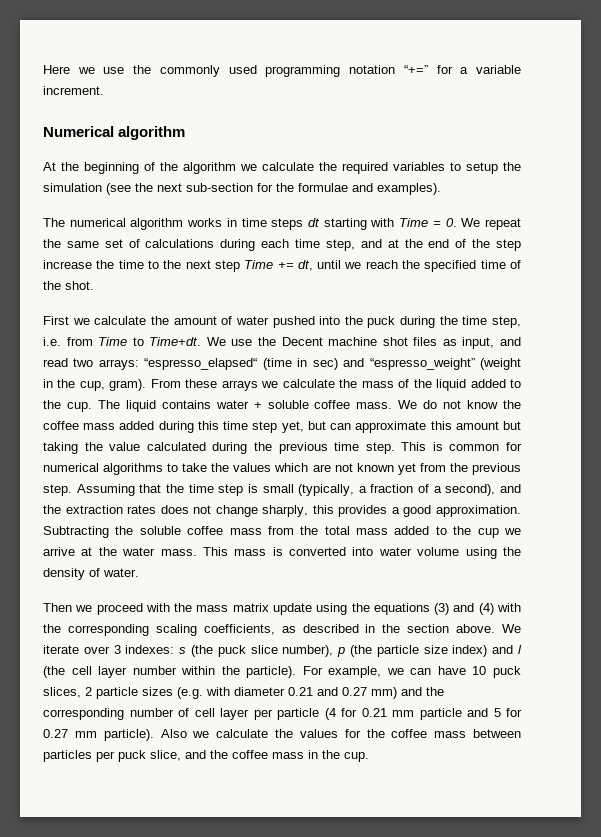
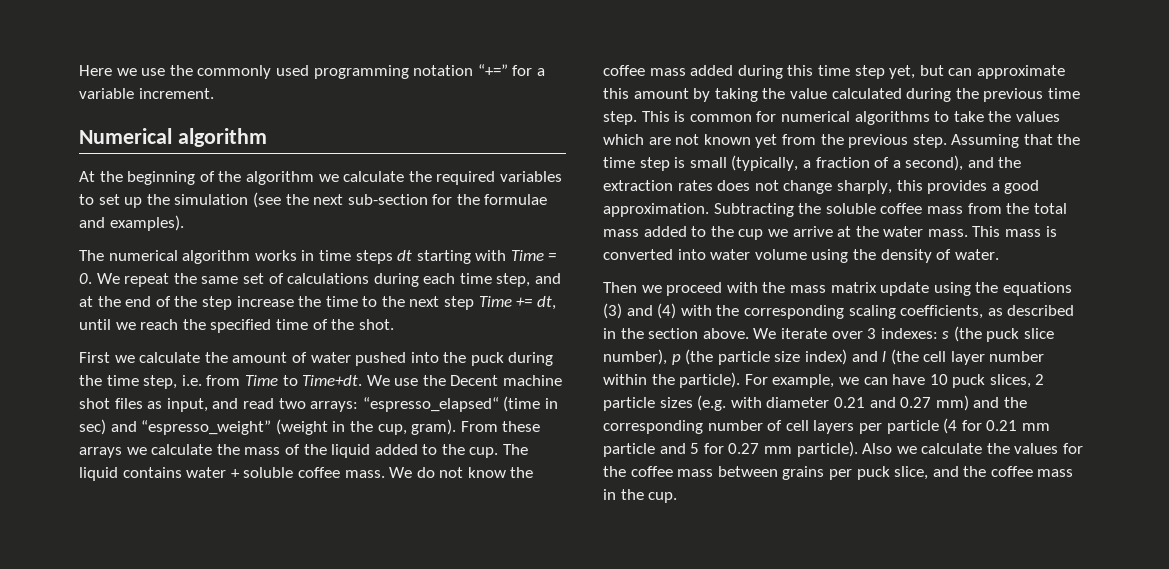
- At the beginning of the algorithm we calculate the required variables to setup the simulation (see the next sub-section for the formulae and examples).
+ At the beginning of the algorithm we calculate the required variables to set up the simulation (see the next sub-section for the formulae and examples).
- We do not know the coffee mass added during this time step yet, but can approximate this amount but taking the value calculated during the previous time step.
+ We do not know the coffee mass added during this time step yet, but can approximate this amount by taking the value calculated during the previous time step.
- For example, we can have 10 puck slices, 2 particle sizes (e.g. with diameter 0.21 and 0.27 mm) and the corresponding number of cell layer per particle (4 for 0.21 mm particle and 5 for 0.27 mm particle).
+ For example, we can have 10 puck slices, 2 particle sizes (e.g. with diameter 0.21 and 0.27 mm) and the corresponding number of cell layers per particle (4 for 0.21 mm particle and 5 for 0.27 mm particle).
- Also we calculate the values for the coffee mass between particles per puck slice, and the coffee mass in the cup.
+ Also we calculate the values for the coffee mass between grains per puck slice, and the coffee mass in the cup.

